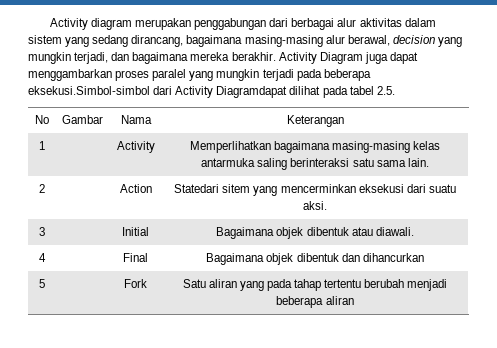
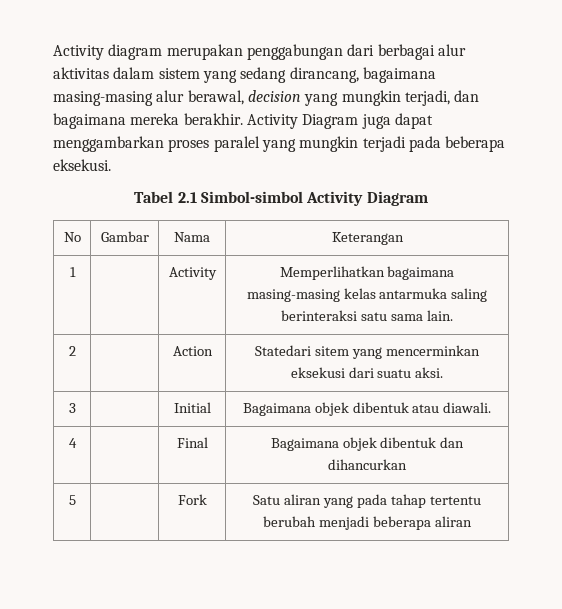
- Activity Diagram juga dapat menggambarkan proses paralel yang mungkin terjadi pada beberapa eksekusi.Simbol-simbol dari Activity Diagramdapat dilihat pada tabel 2.5.
+ Activity Diagram juga dapat menggambarkan proses paralel yang mungkin terjadi pada beberapa eksekusi.
+ Tabel 2.1 Simbol-simbol Activity Diagram

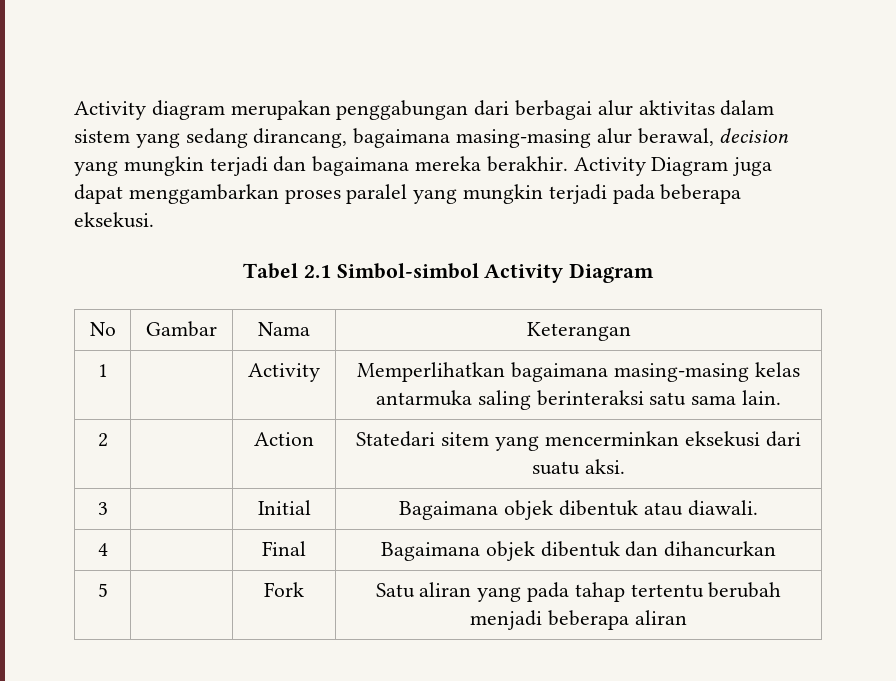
- Activity diagram merupakan penggabungan dari berbagai alur aktivitas dalam sistem yang sedang dirancang, bagaimana masing-masing alur berawal, decision yang mungkin terjadi, dan bagaimana mereka berakhir.
+ Activity diagram merupakan penggabungan dari berbagai alur aktivitas dalam sistem yang sedang dirancang, bagaimana masing-masing alur berawal, decision yang mungkin terjadi dan bagaimana mereka berakhir.

